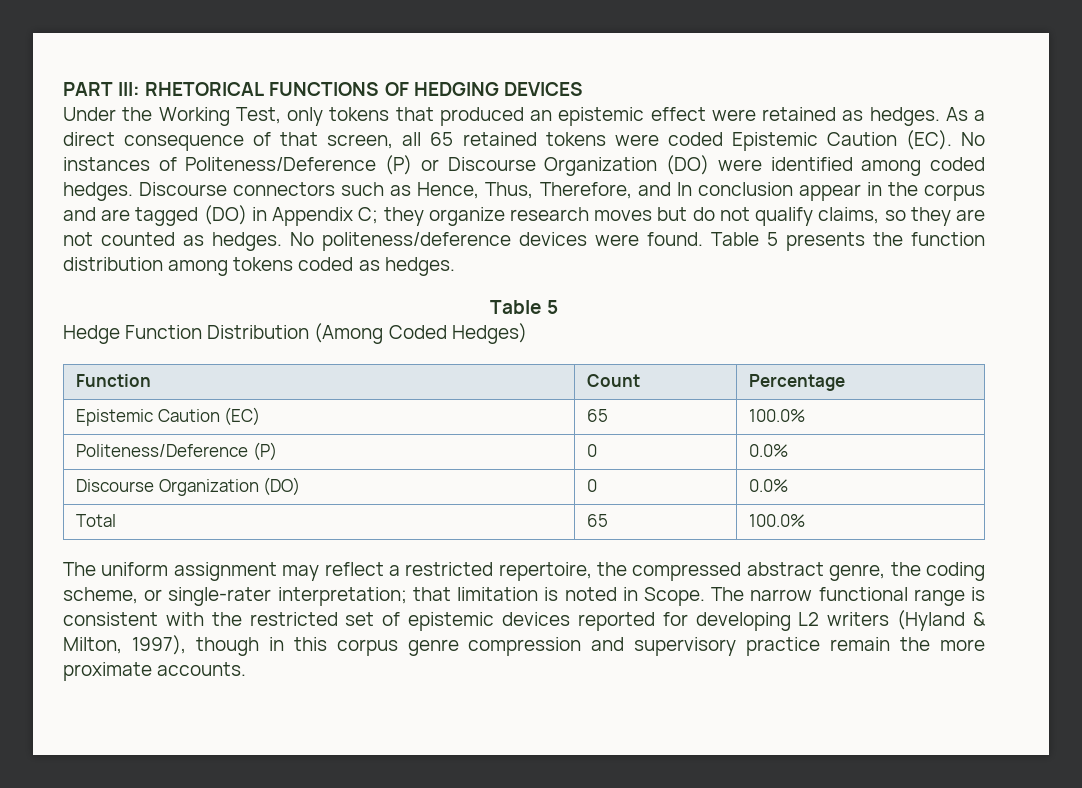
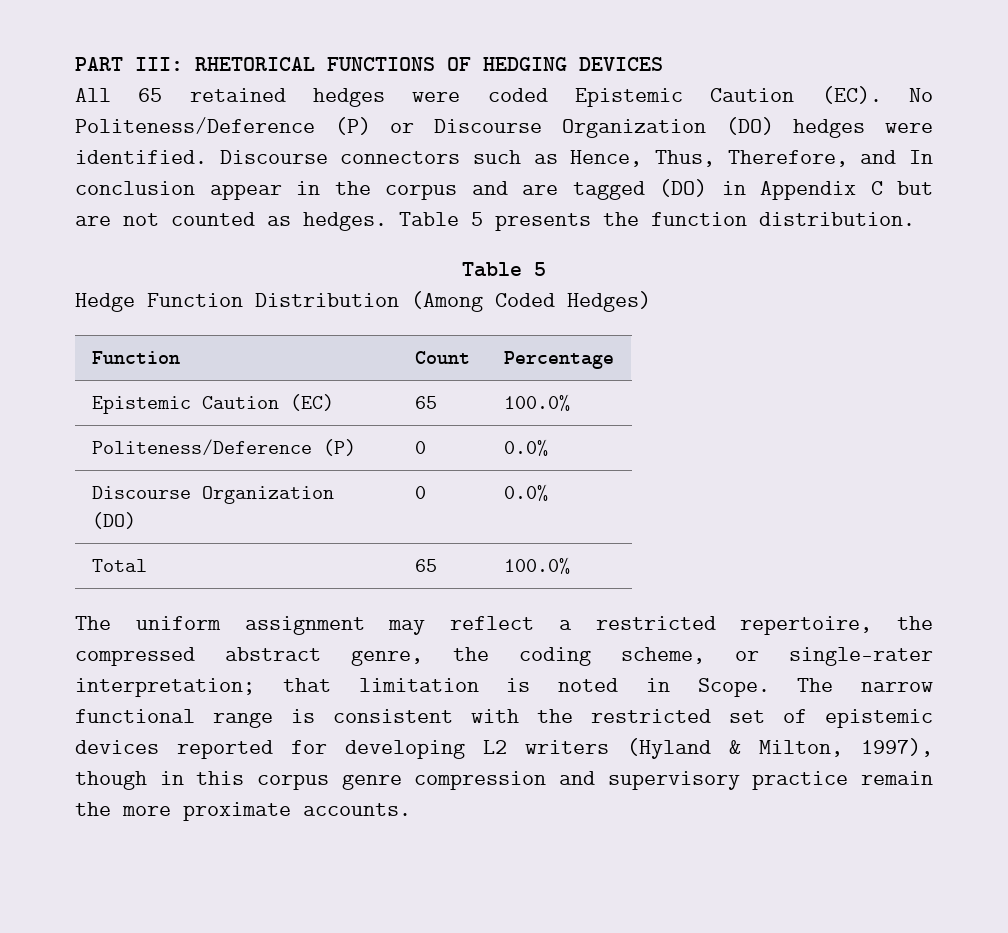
- Under the Working Test, only tokens that produced an epistemic effect were retained as hedges. As a direct consequence of that screen, all 65 retained tokens were coded Epistemic Caution (EC). No instances of Politeness/Deference (P) or Discourse Organization (DO) were identified among coded hedges.
+ All 65 retained hedges were coded Epistemic Caution (EC). No Politeness/Deference (P) or Discourse Organization (DO) hedges were identified.
- Discourse connectors such as Hence, Thus, Therefore, and In conclusion appear in the corpus and are tagged (DO) in Appendix C; they organize research moves but do not qualify claims, so they are not counted as hedges.
+ Discourse connectors such as Hence, Thus, Therefore, and In conclusion appear in the corpus and are tagged (DO) in Appendix C but are not counted as hedges.
- No politeness/deference devices were found.
- Table 5 presents the function distribution among tokens coded as hedges.
+ Table 5 presents the function distribution.

